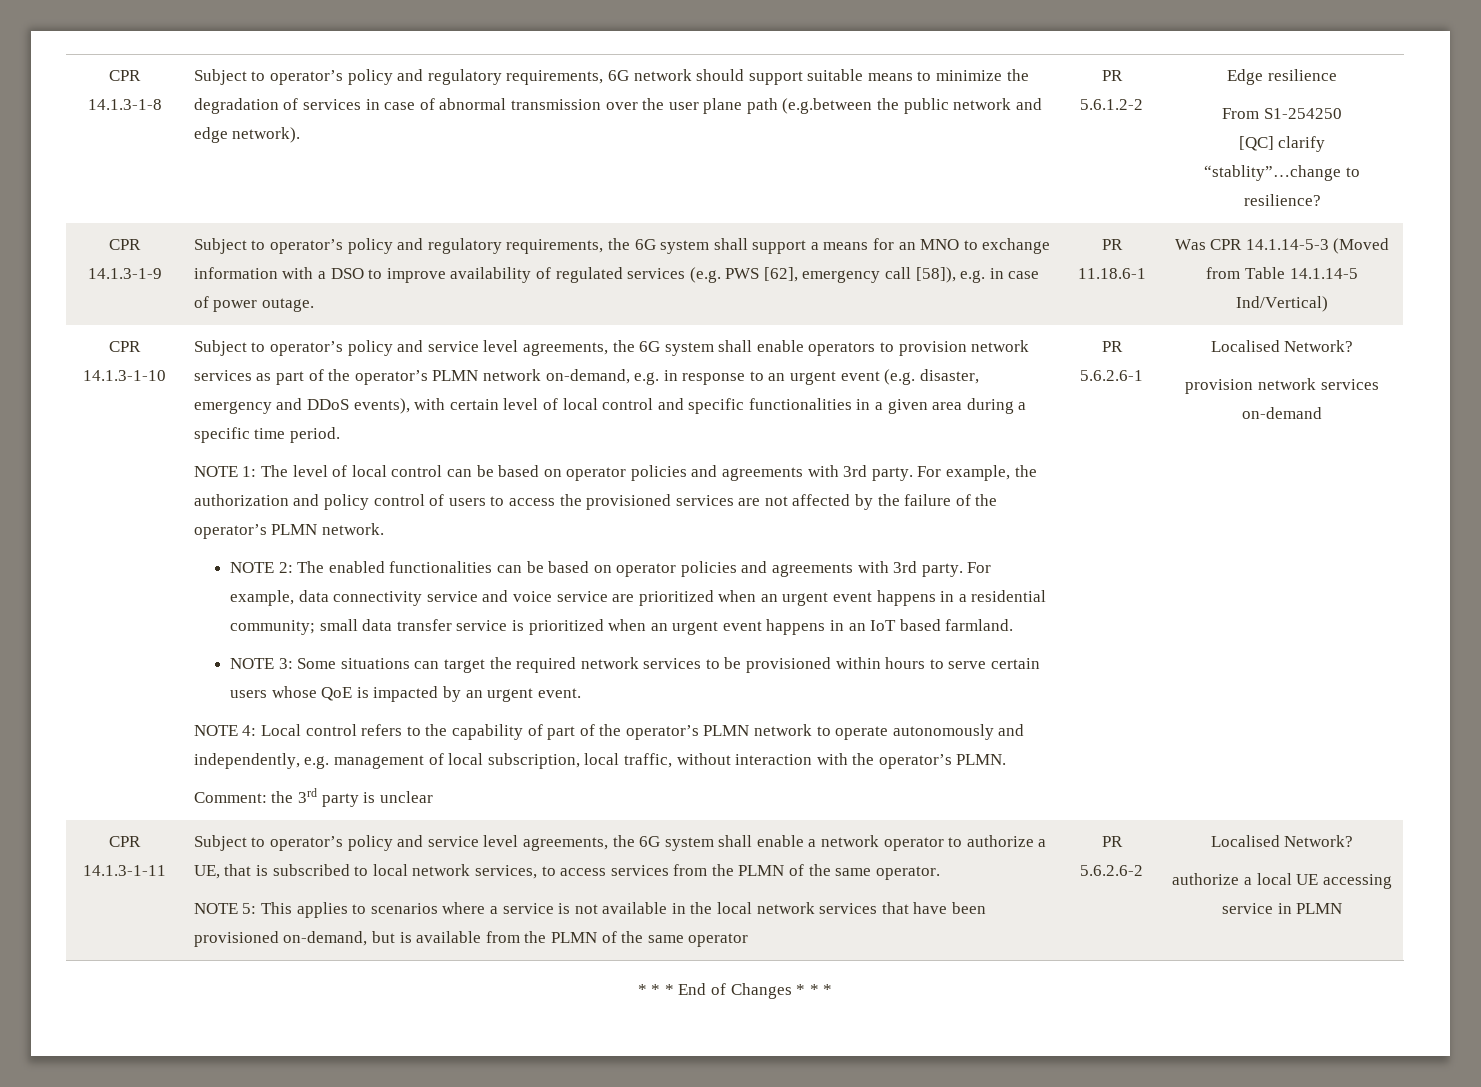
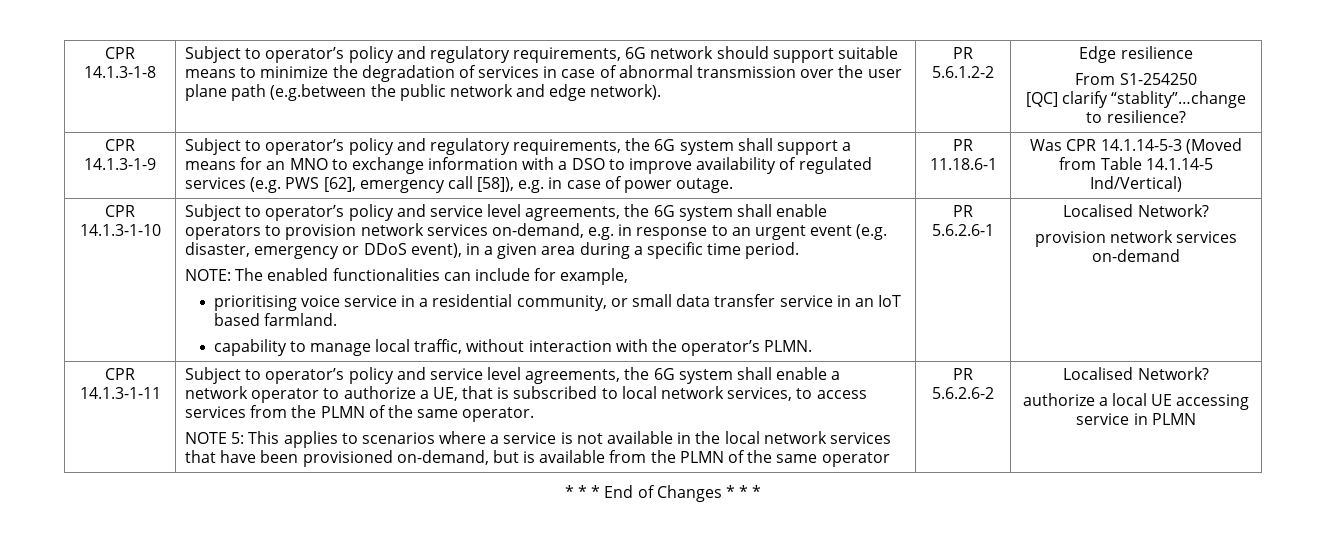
- Subject to operator’s policy and service level agreements, the 6G system shall enable operators to provision network services as part of the operator’s PLMN network on-demand, e.g. in response to an urgent event (e.g. disaster, emergency and DDoS events), with certain level of local control and specific functionalities in a given area during a specific time period.
+ Subject to operator’s policy and service level agreements, the 6G system shall enable operators to provision network services on-demand, e.g. in response to an urgent event (e.g. disaster, emergency or DDoS event), in a given area during a specific time period.
- NOTE 1: The level of local control can be based on operator policies and agreements with 3rd party. For example, the authorization and policy control of users to access the provisioned services are not affected by the failure of the operator’s PLMN network.
- NOTE 2: The enabled functionalities can be based on operator policies and agreements with 3rd party. For example, data connectivity service and voice service are prioritized when an urgent event happens in a residential community; small data transfer service is prioritized when an urgent event happens in an IoT based farmland.
+ NOTE: The enabled functionalities can include for example,
+ prioritising voice service in a residential community, or small data transfer service in an IoT based farmland.
- NOTE 3: Some situations can target the required network services to be provisioned within hours to serve certain users whose QoE is impacted by an urgent event.
- NOTE 4: Local control refers to the capability of part of the operator’s PLMN network to operate autonomously and independently, e.g. management of local subscription, local traffic, without interaction with the operator’s PLMN.
+ capability to manage local traffic, without interaction with the operator’s PLMN.
- Comment: the 3rd party is unclear

